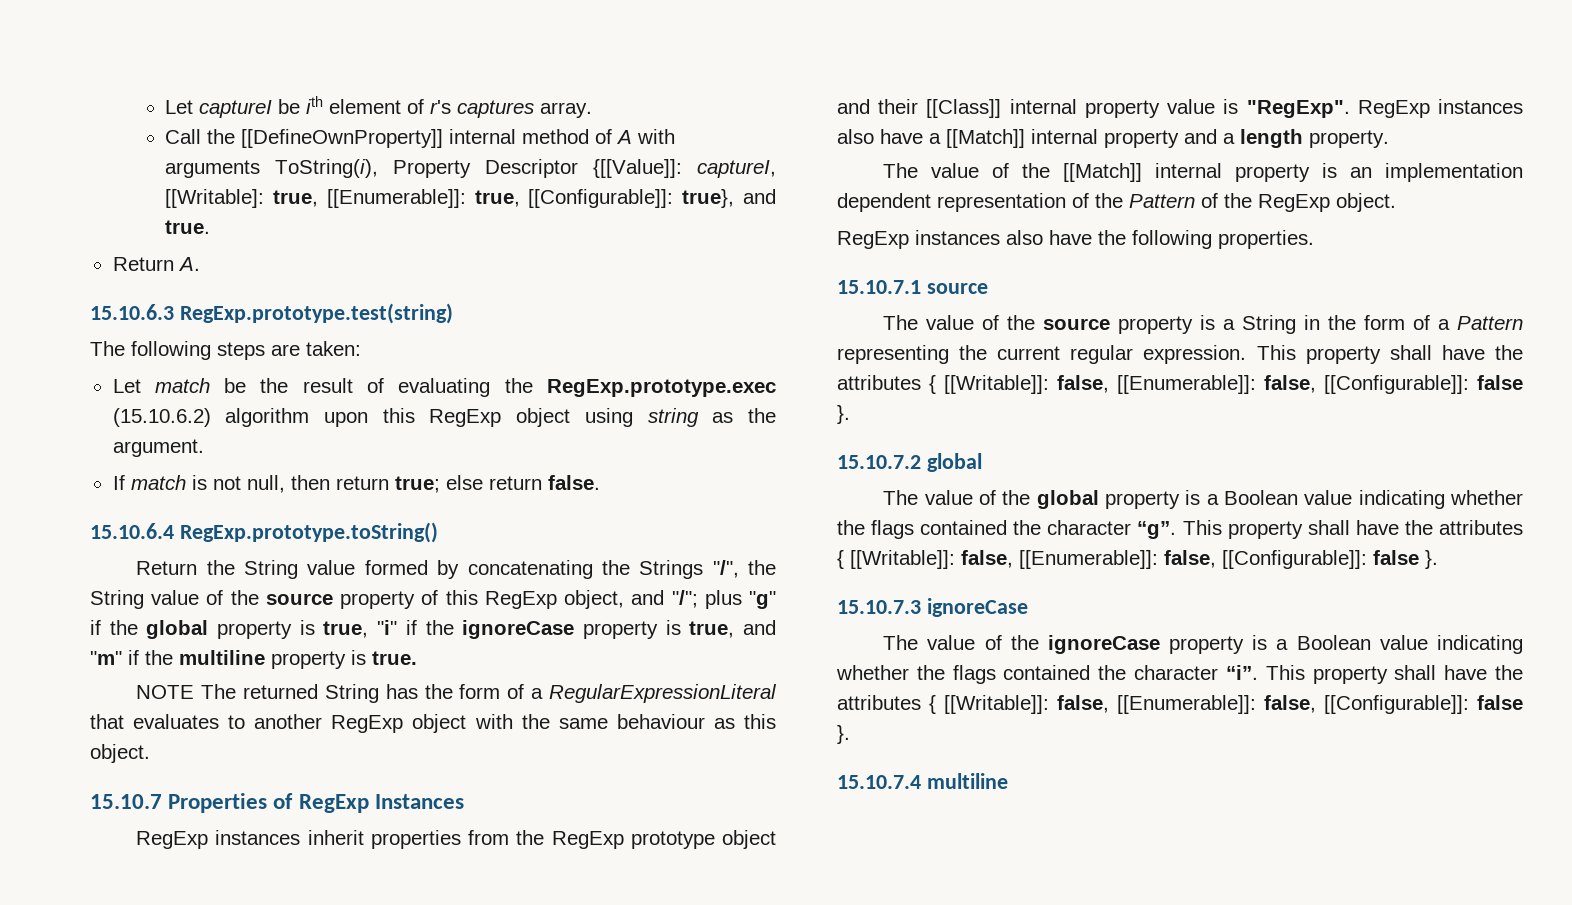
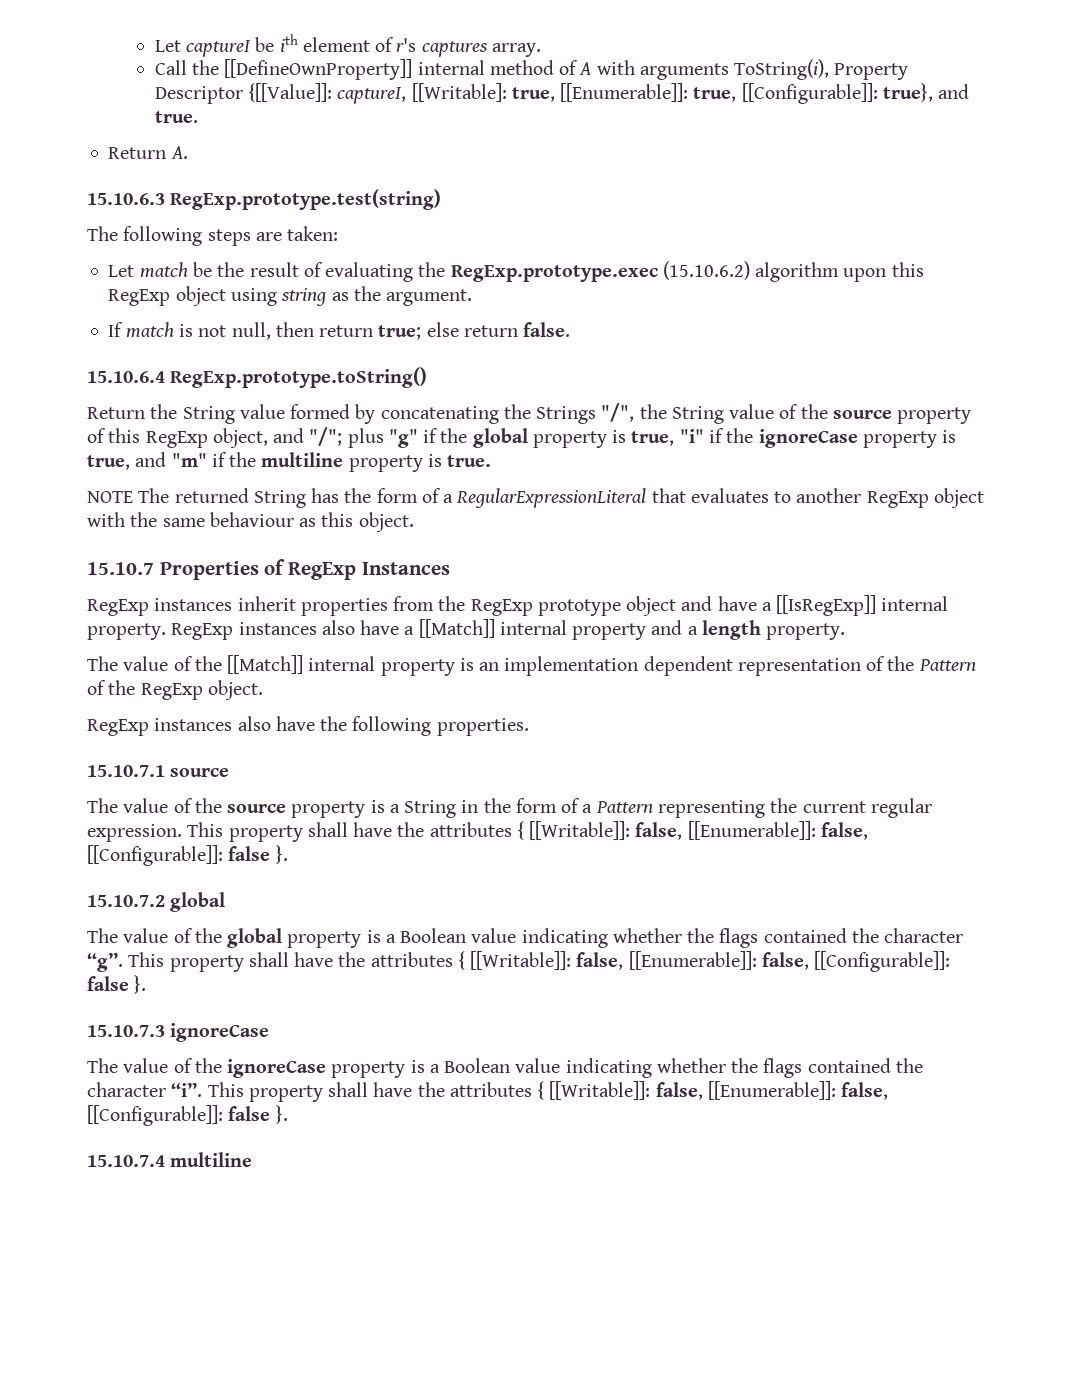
- RegExp instances inherit properties from the RegExp prototype object and their [[Class]] internal property value is "RegExp".
+ RegExp instances inherit properties from the RegExp prototype object and have a [[IsRegExp]] internal property.

